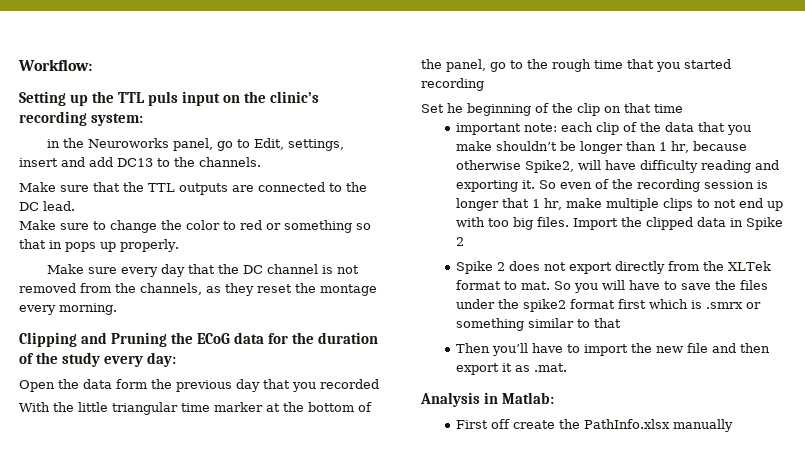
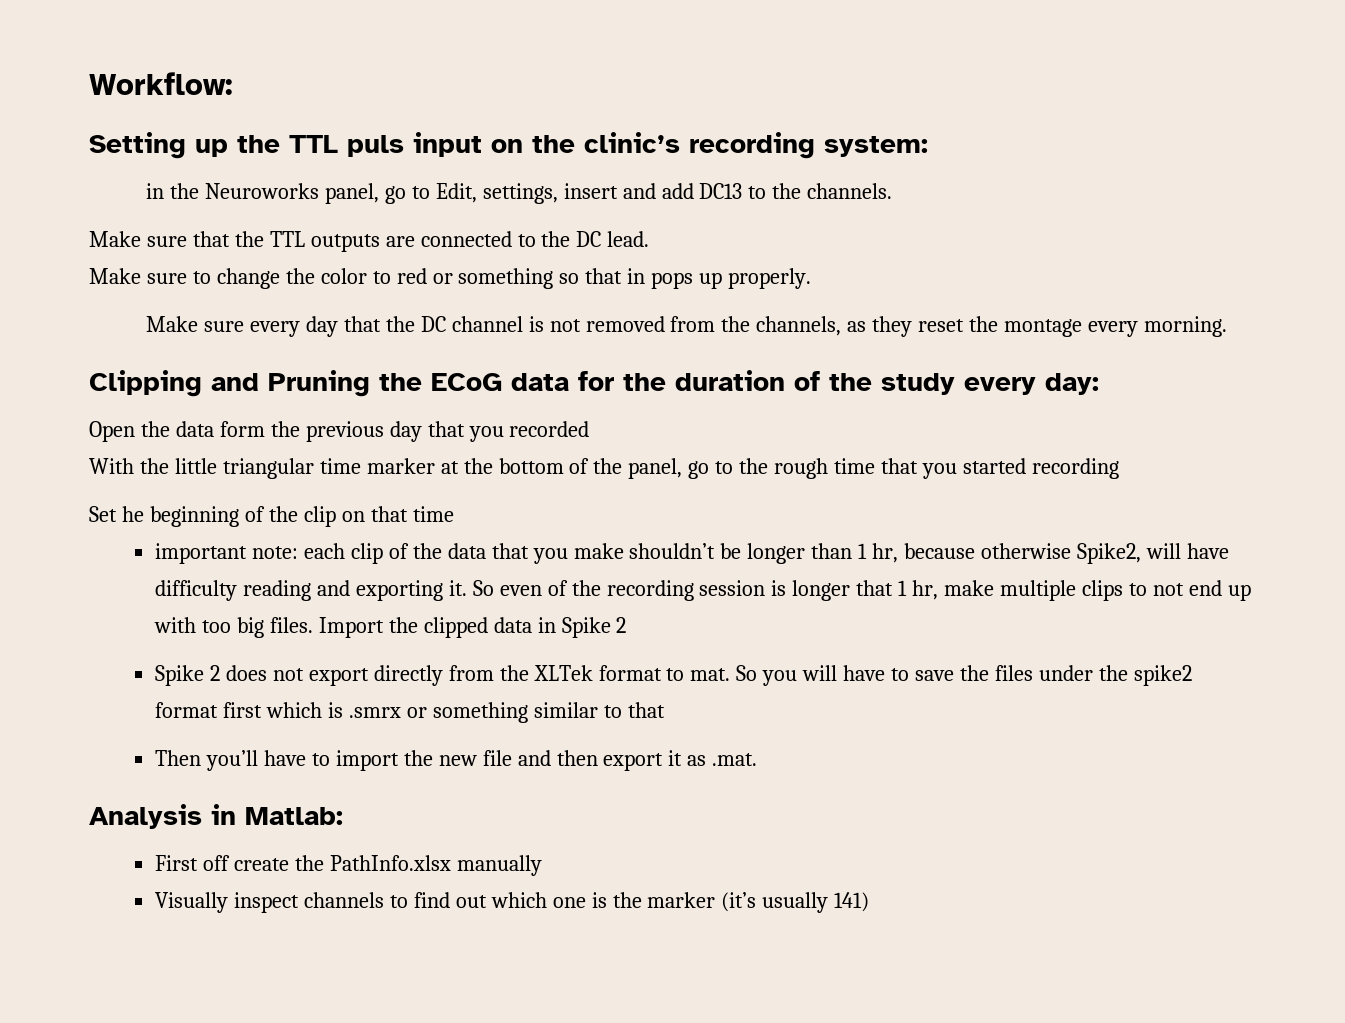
+ Visually inspect channels to find out which one is the marker (it’s usually 141)

